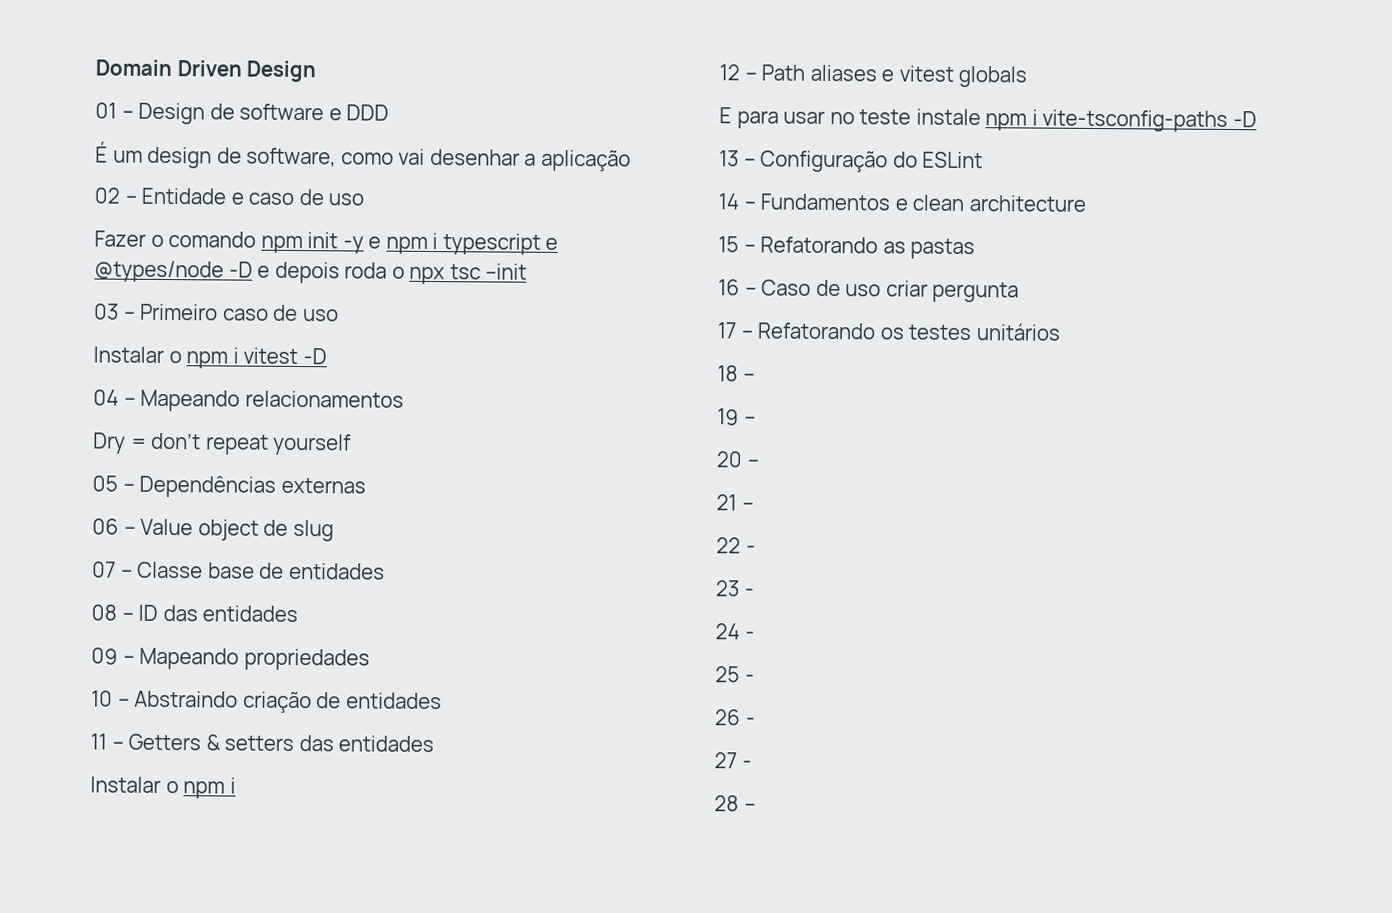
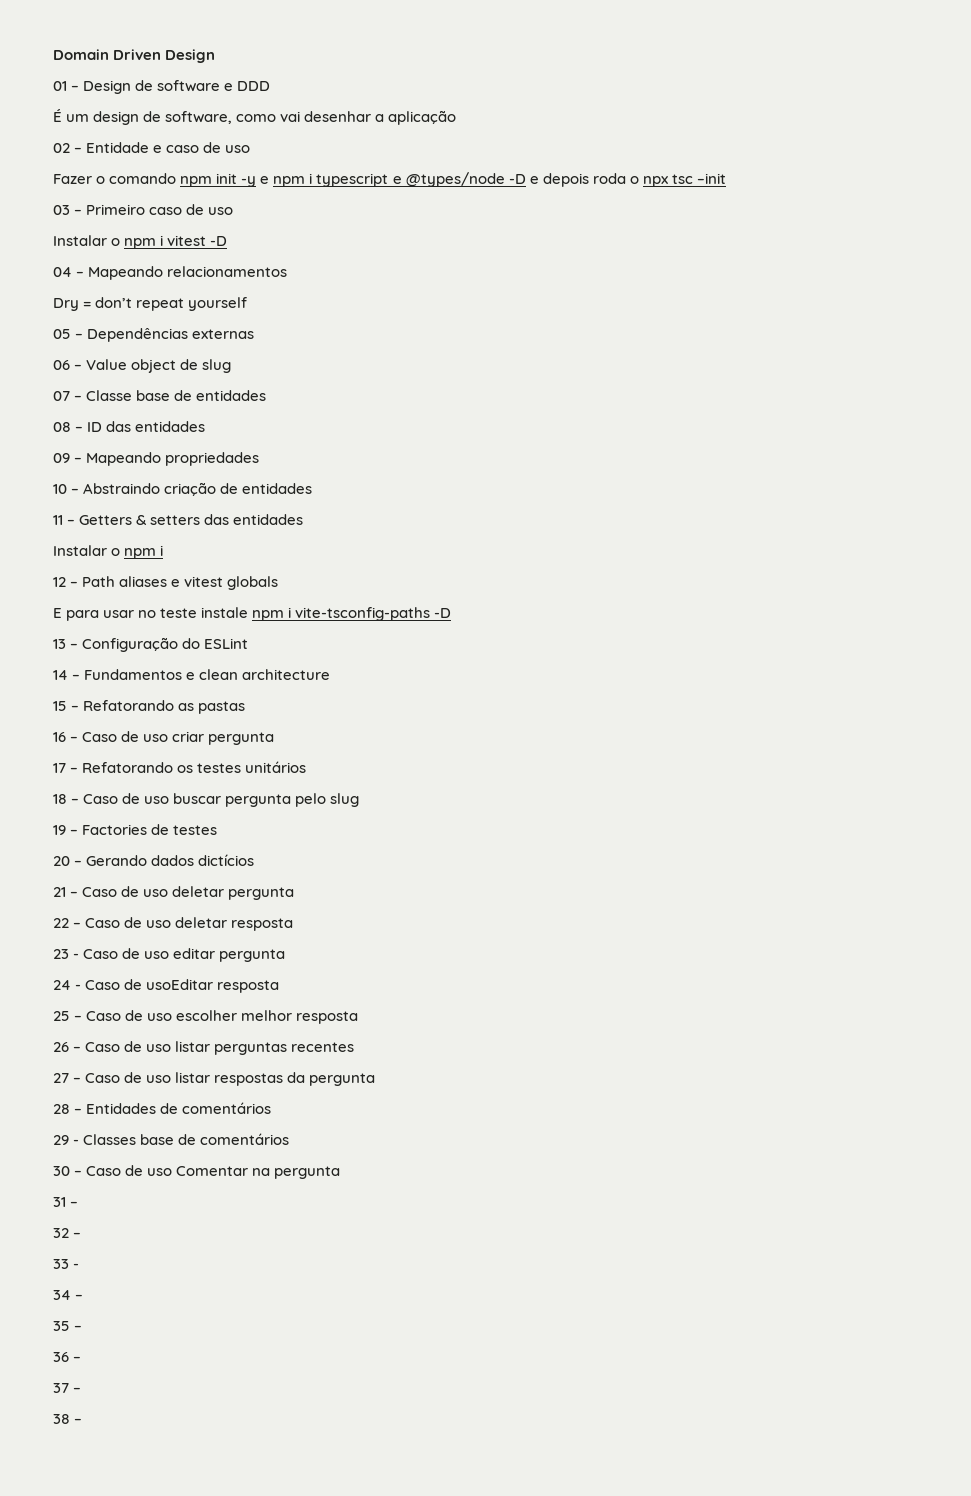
- 18 –
+ 18 – Caso de uso buscar pergunta pelo slug
- 19 –
+ 19 – Factories de testes
- 20 –
+ 20 – Gerando dados dictícios
- 21 –
- 22 -
- 23 -
- 24 -
- 25 -
- 26 -
- 27 -
- 28 –
+ 21 – Caso de uso deletar pergunta
+ 22 – Caso de uso deletar resposta
+ 23 - Caso de uso editar pergunta
+ 24 - Caso de usoEditar resposta
+ 25 – Caso de uso escolher melhor resposta
+ 26 – Caso de uso listar perguntas recentes
+ 27 – Caso de uso listar respostas da pergunta
+ 28 – Entidades de comentários
+ 29 - Classes base de comentários
+ 30 – Caso de uso Comentar na pergunta
+ 31 –
+ 32 –
+ 33 -
+ 34 –
+ 35 –
+ 36 –
+ 37 –
+ 38 –

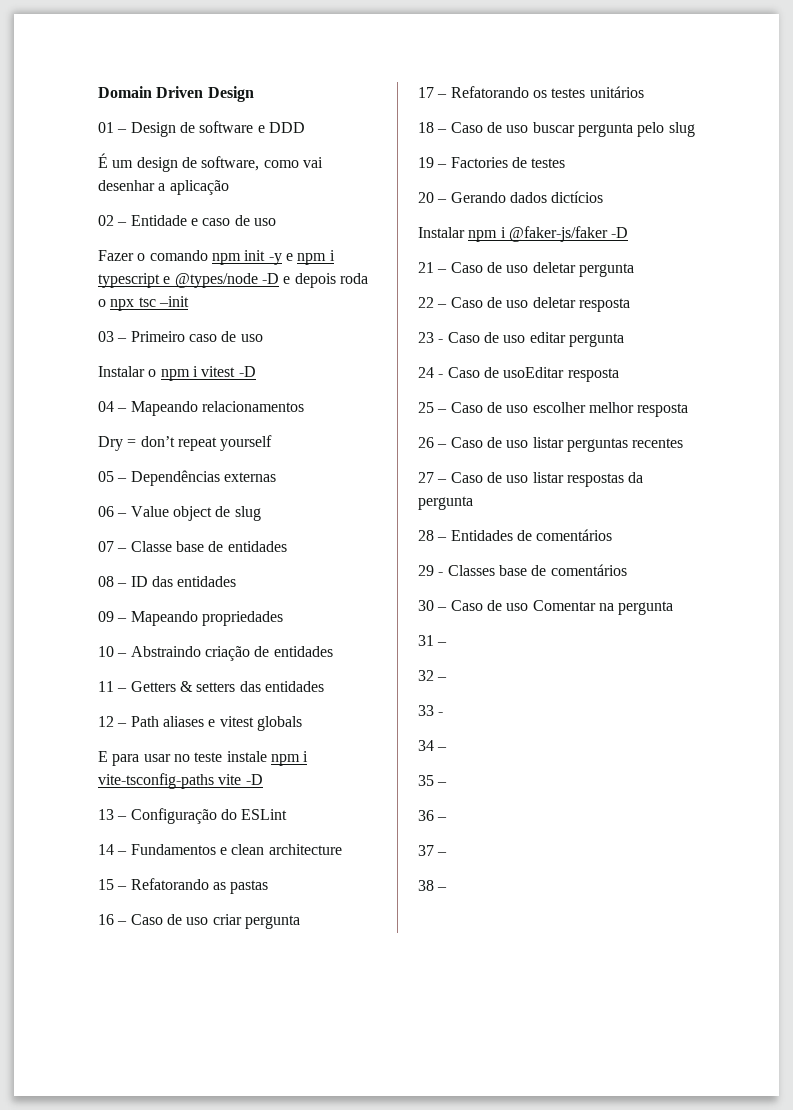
  11 – Getters & setters das entidades
- Instalar o npm i
- E para usar no teste instale npm i vite-tsconfig-paths -D
+ E para usar no teste instale npm i vite-tsconfig-paths vite -D
+ Instalar npm i @faker-js/faker -D

